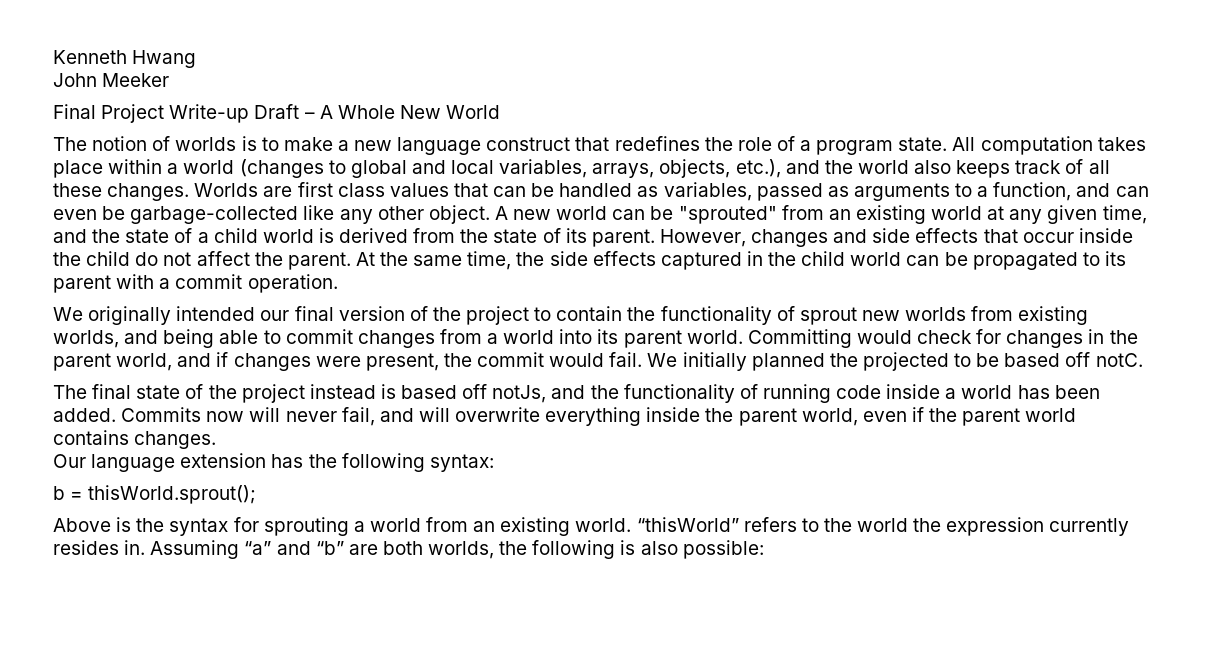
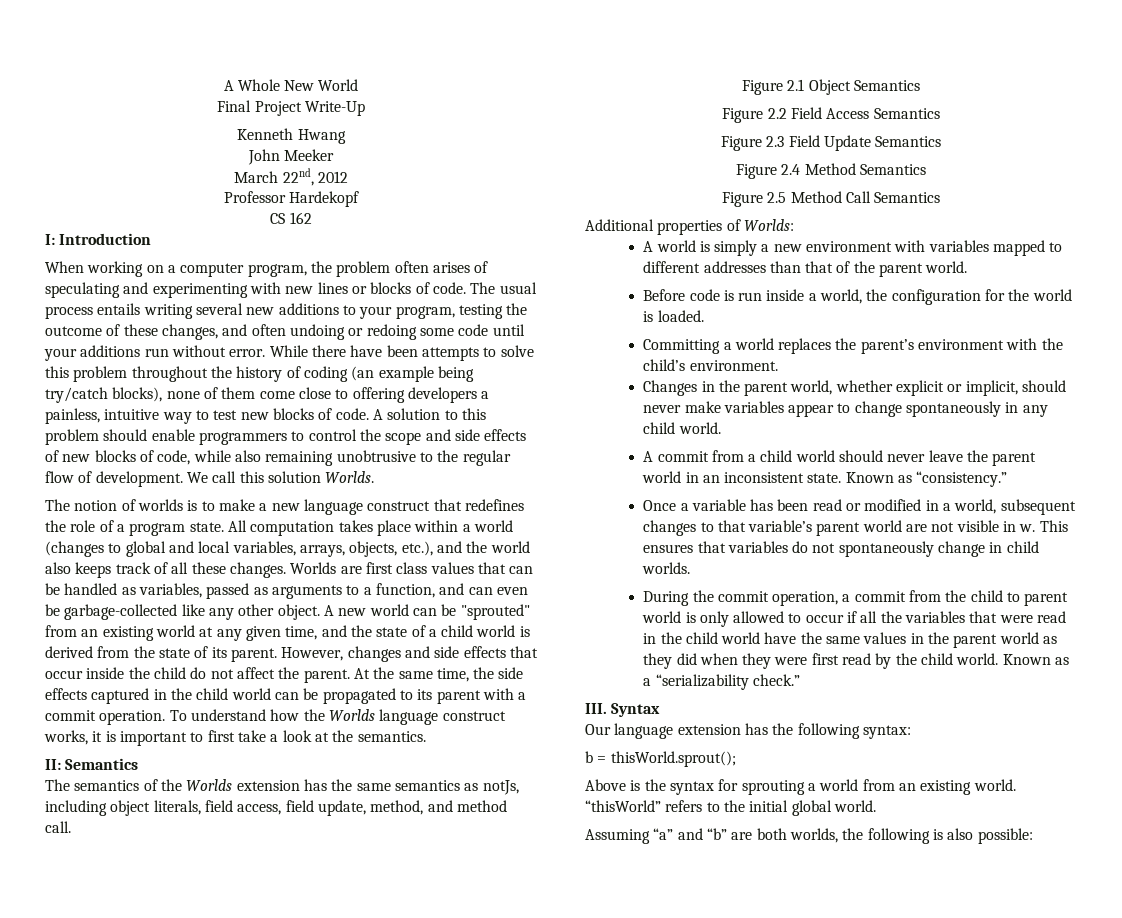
+ A Whole New World
+ Final Project Write-Up
  Kenneth Hwang
  John Meeker
- Final Project Write-up Draft – A Whole New World
+ March 22nd, 2012
+ Professor Hardekopf
+ CS 162
+ I: Introduction
+ When working on a computer program, the problem often arises of speculating and experimenting with new lines or blocks of code. The usual process entails writing several new additions to your program, testing the outcome of these changes, and often undoing or redoing some code until your additions run without error. While there have been attempts to solve this problem throughout the history of coding (an example being try/catch blocks), none of them come close to offering developers a painless, intuitive way to test new blocks of code. A solution to this problem should enable programmers to control the scope and side effects of new blocks of code, while also remaining unobtrusive to the regular flow of development. We call this solution Worlds.
- At the same time, the side effects captured in the child world can be propagated to its parent with a commit operation.
- We originally intended our final version of the project to contain the functionality of sprout new worlds from existing worlds, and being able to commit changes from a world into its parent world. Committing would check for changes in the parent world, and if changes were present, the commit would fail. We initially planned the projected to be based off notC.
- The final state of the project instead is based off notJs, and the functionality of running code inside a world has been added. Commits now will never fail, and will overwrite everything inside the parent world, even if the parent world contains changes.
+ At the same time, the side effects captured in the child world can be propagated to its parent with a commit operation. To understand how the Worlds language construct works, it is important to first take a look at the semantics.
+ II: Semantics
+ The semantics of the Worlds extension has the same semantics as notJs, including object literals, field access, field update, method, and method call.
+ Figure 2.1 Object Semantics
+ Figure 2.2 Field Access Semantics
+ Figure 2.3 Field Update Semantics
+ Figure 2.4 Method Semantics
+ Figure 2.5 Method Call Semantics
+ Additional properties of Worlds:
+ A world is simply a new environment with variables mapped to different addresses than that of the parent world.
+ Before code is run inside a world, the configuration for the world is loaded.
+ Committing a world replaces the parent’s environment with the child’s environment.
+ Changes in the parent world, whether explicit or implicit, should never make variables appear to change spontaneously in any child world.
+ A commit from a child world should never leave the parent world in an inconsistent state. Known as “consistency.”
+ Once a variable has been read or modified in a world, subsequent changes to that variable’s parent world are not visible in w. This ensures that variables do not spontaneously change in child worlds.
+ During the commit operation, a commit from the child to parent world is only allowed to occur if all the variables that were read in the child world have the same values in the parent world as they did when they were first read by the child world. Known as a “serializability check.”
+ III. Syntax
- “thisWorld” refers to the world the expression currently resides in. Assuming “a” and “b” are both worlds, the following is also possible:
+ “thisWorld” refers to the initial global world.
+ Assuming “a” and “b” are both worlds, the following is also possible:

